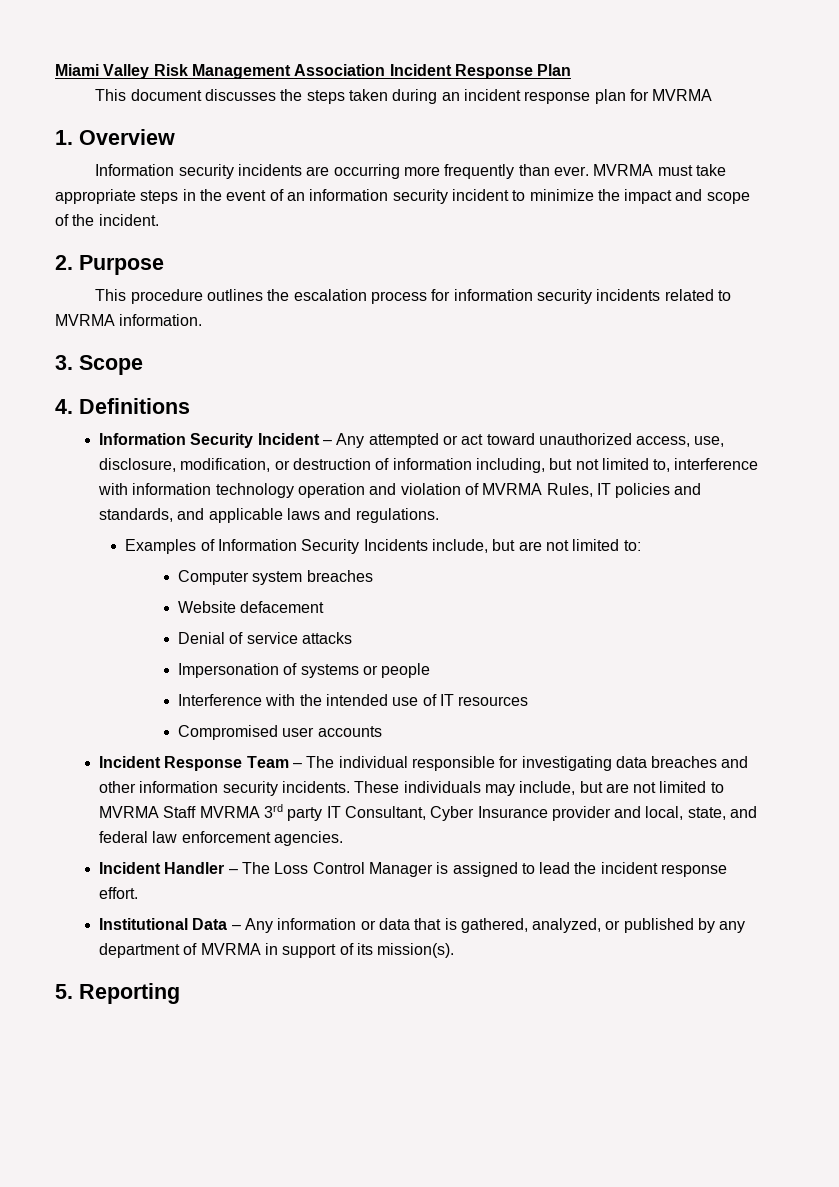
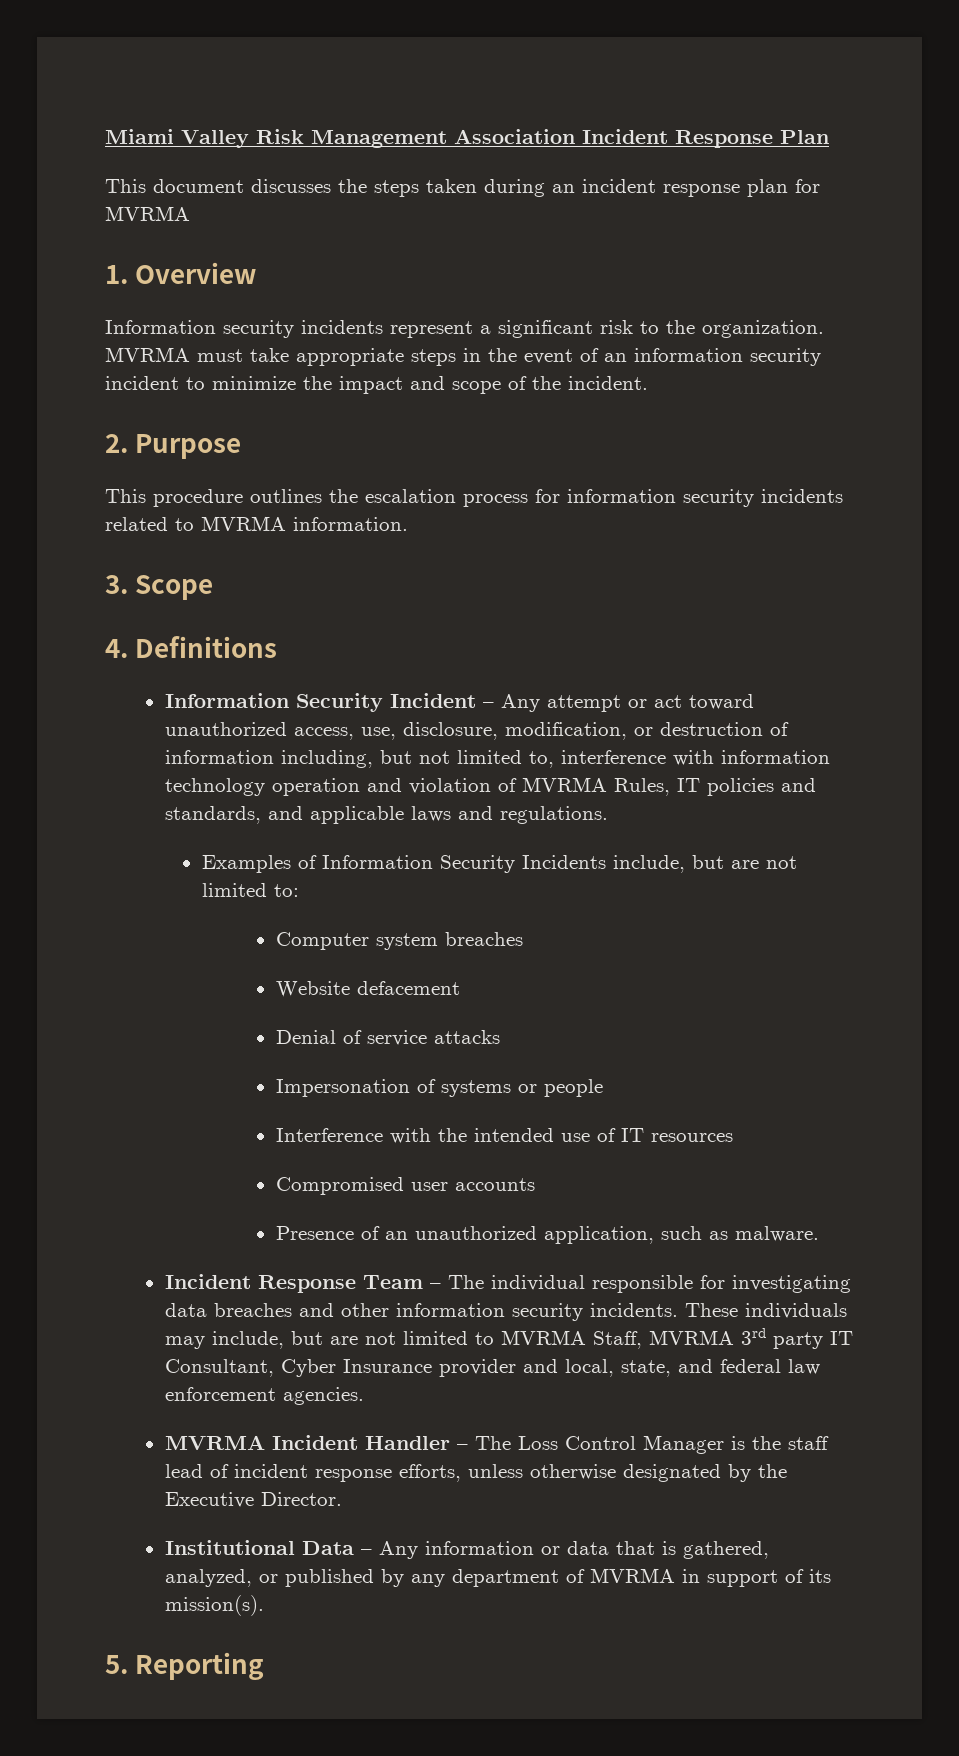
- Information security incidents are occurring more frequently than ever.
+ Information security incidents represent a significant risk to the organization.
- Information Security Incident – Any attempted or act toward unauthorized access, use, disclosure, modification, or destruction of information including, but not limited to, interference with information technology operation and violation of MVRMA Rules, IT policies and standards, and applicable laws and regulations.
+ Information Security Incident – Any attempt or act toward unauthorized access, use, disclosure, modification, or destruction of information including, but not limited to, interference with information technology operation and violation of MVRMA Rules, IT policies and standards, and applicable laws and regulations.
+ Presence of an unauthorized application, such as malware.
- These individuals may include, but are not limited to MVRMA Staff MVRMA 3rd party IT Consultant, Cyber Insurance provider and local, state, and federal law enforcement agencies.
+ These individuals may include, but are not limited to MVRMA Staff, MVRMA 3rd party IT Consultant, Cyber Insurance provider and local, state, and federal law enforcement agencies.
- Incident Handler – The Loss Control Manager is assigned to lead the incident response effort.
+ MVRMA Incident Handler – The Loss Control Manager is the staff lead of incident response efforts, unless otherwise designated by the Executive Director.

